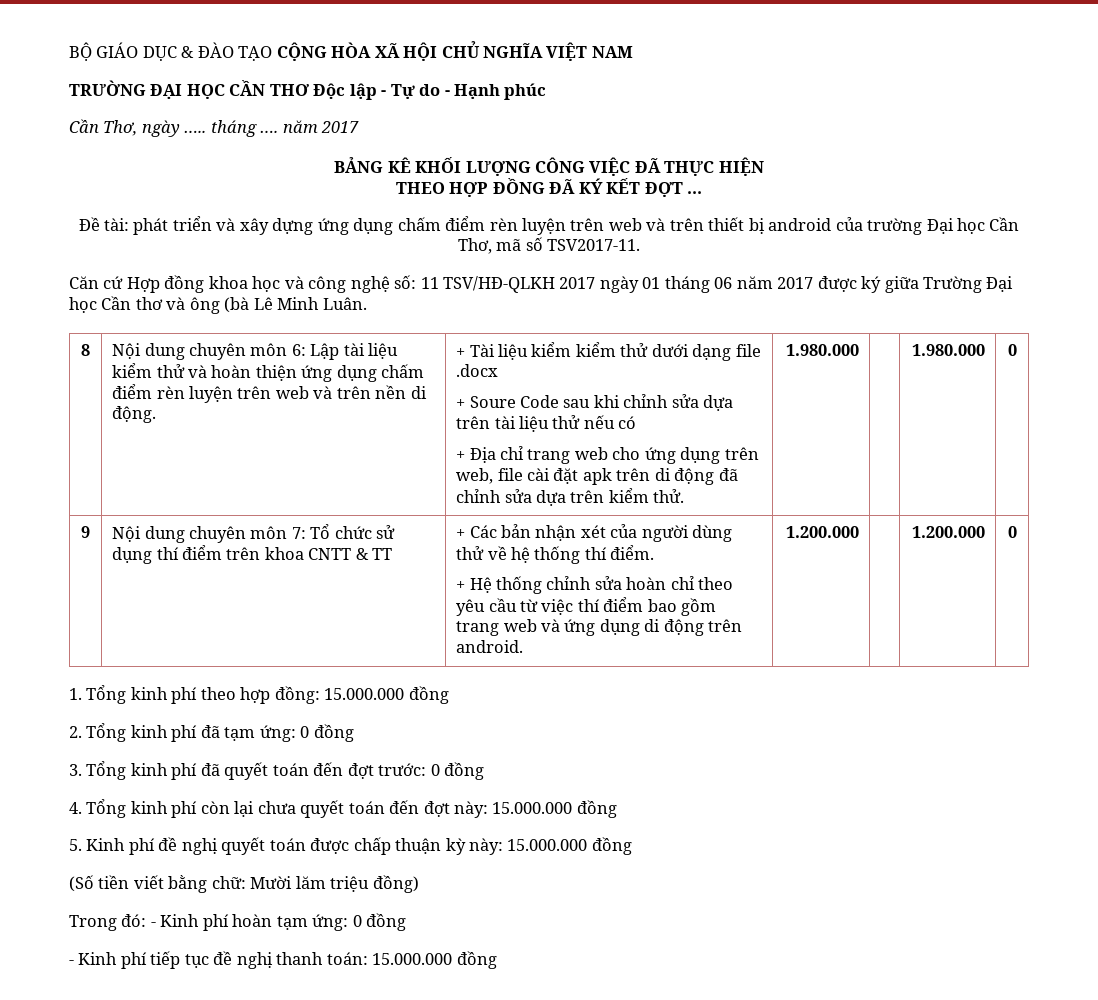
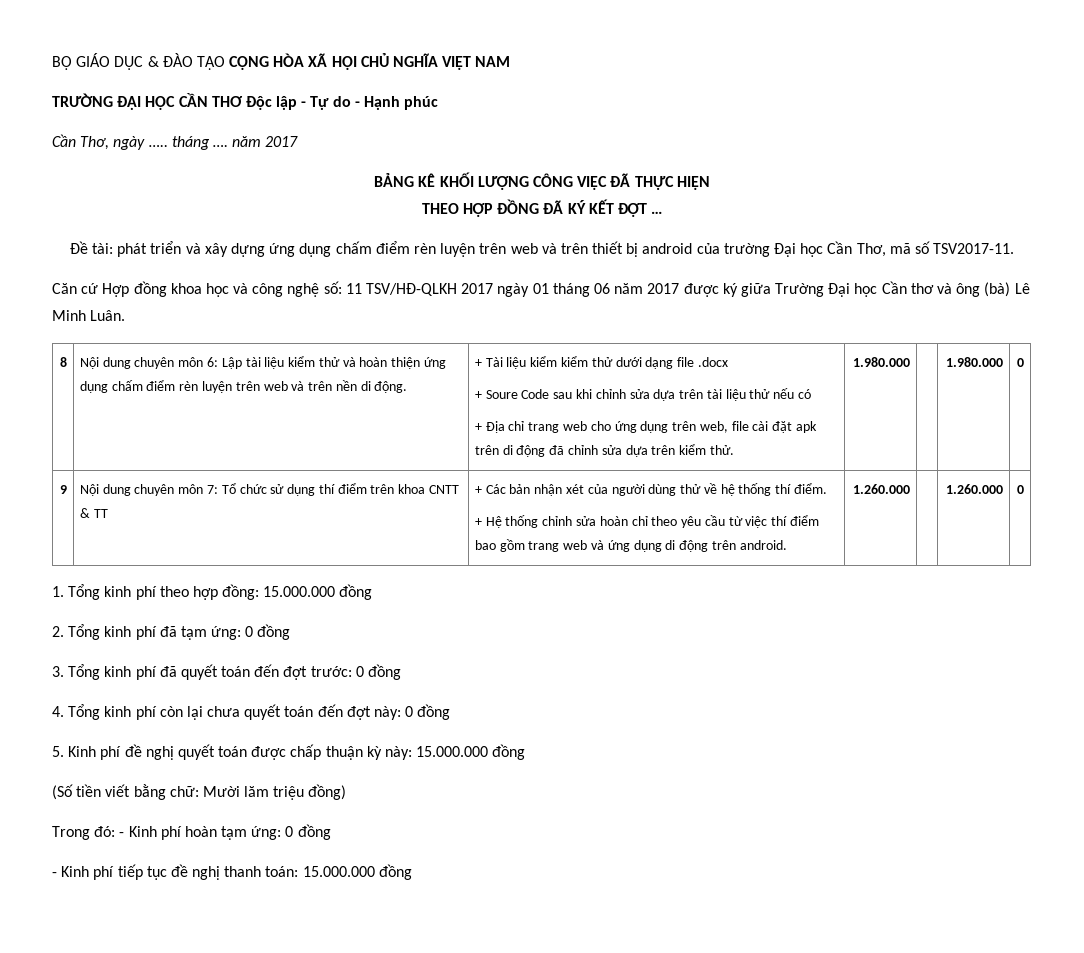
- Căn cứ Hợp đồng khoa học và công nghệ số: 11 TSV/HĐ-QLKH 2017 ngày 01 tháng 06 năm 2017 được ký giữa Trường Đại học Cần thơ và ông (bà Lê Minh Luân.
+ Căn cứ Hợp đồng khoa học và công nghệ số: 11 TSV/HĐ-QLKH 2017 ngày 01 tháng 06 năm 2017 được ký giữa Trường Đại học Cần thơ và ông (bà) Lê Minh Luân.
- 1.200.000 | | 1.200.000
+ 1.260.000 | | 1.260.000
- 4. Tổng kinh phí còn lại chưa quyết toán đến đợt này: 15.000.000 đồng
+ 4. Tổng kinh phí còn lại chưa quyết toán đến đợt này: 0 đồng

